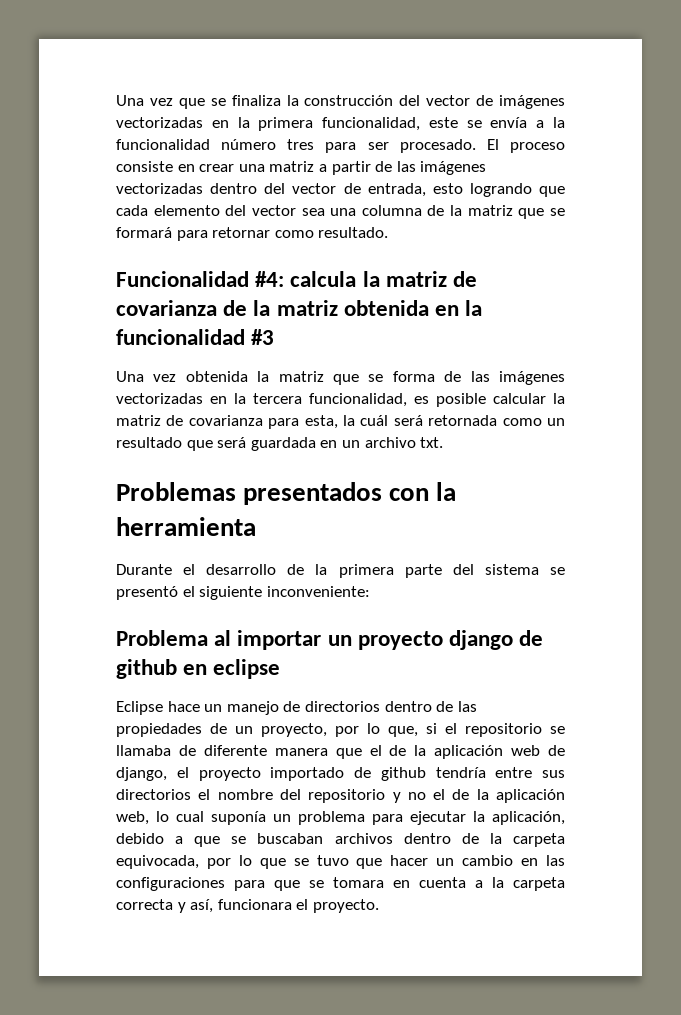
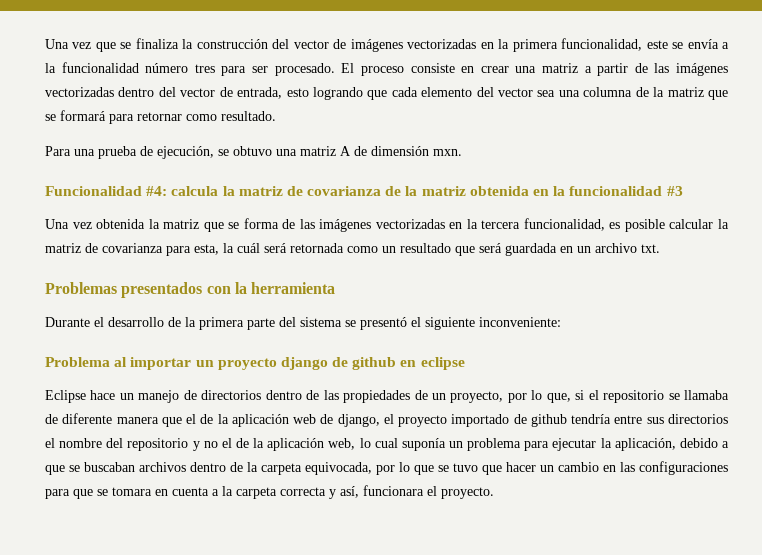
+ Para una prueba de ejecución, se obtuvo una matriz A de dimensión mxn.

